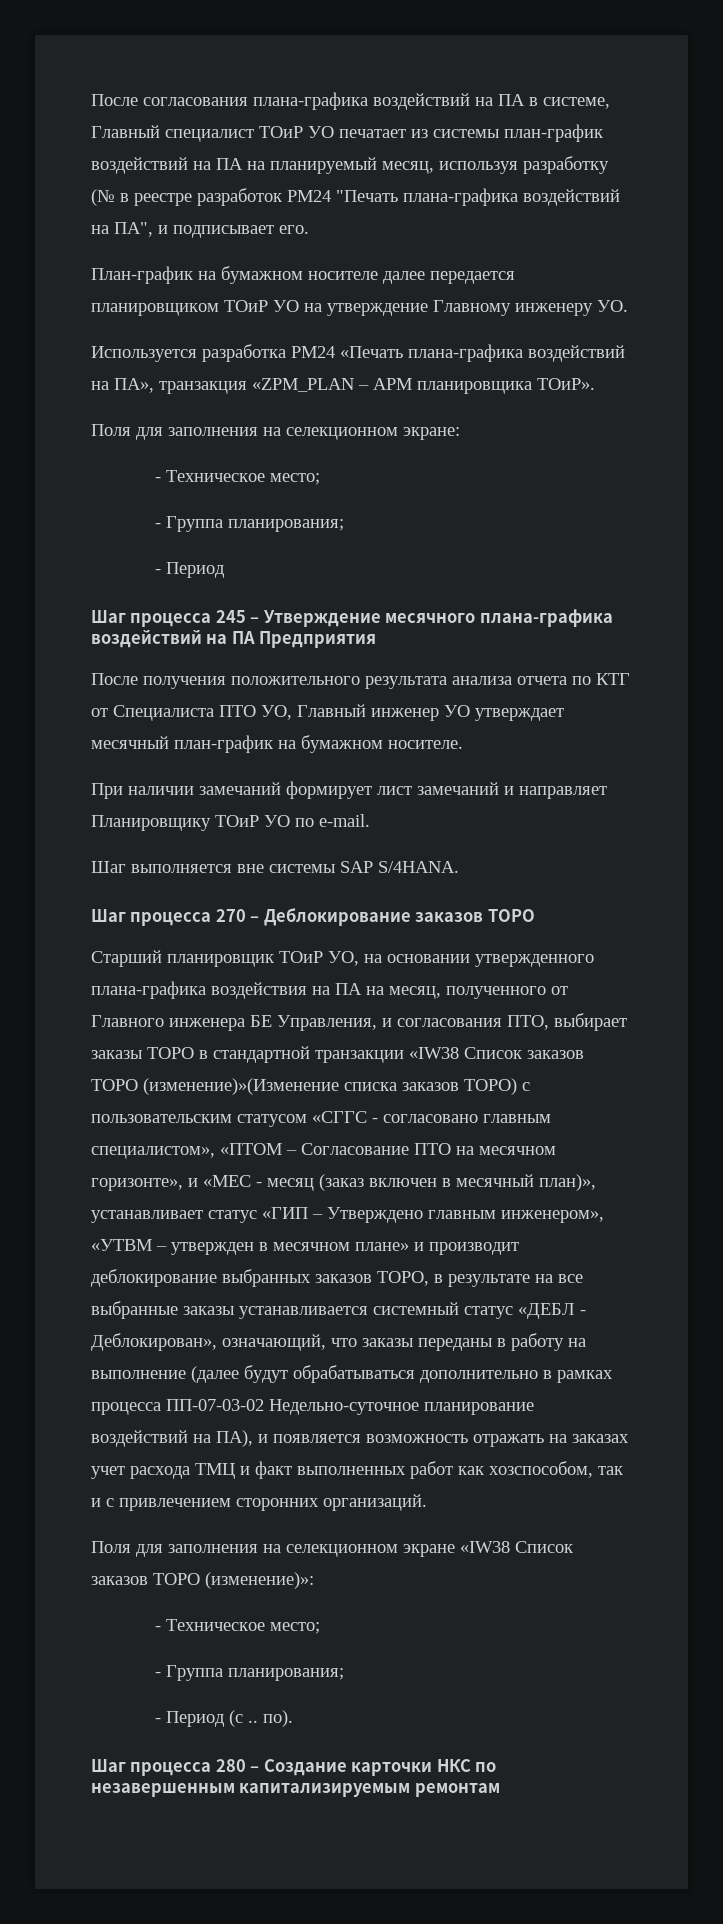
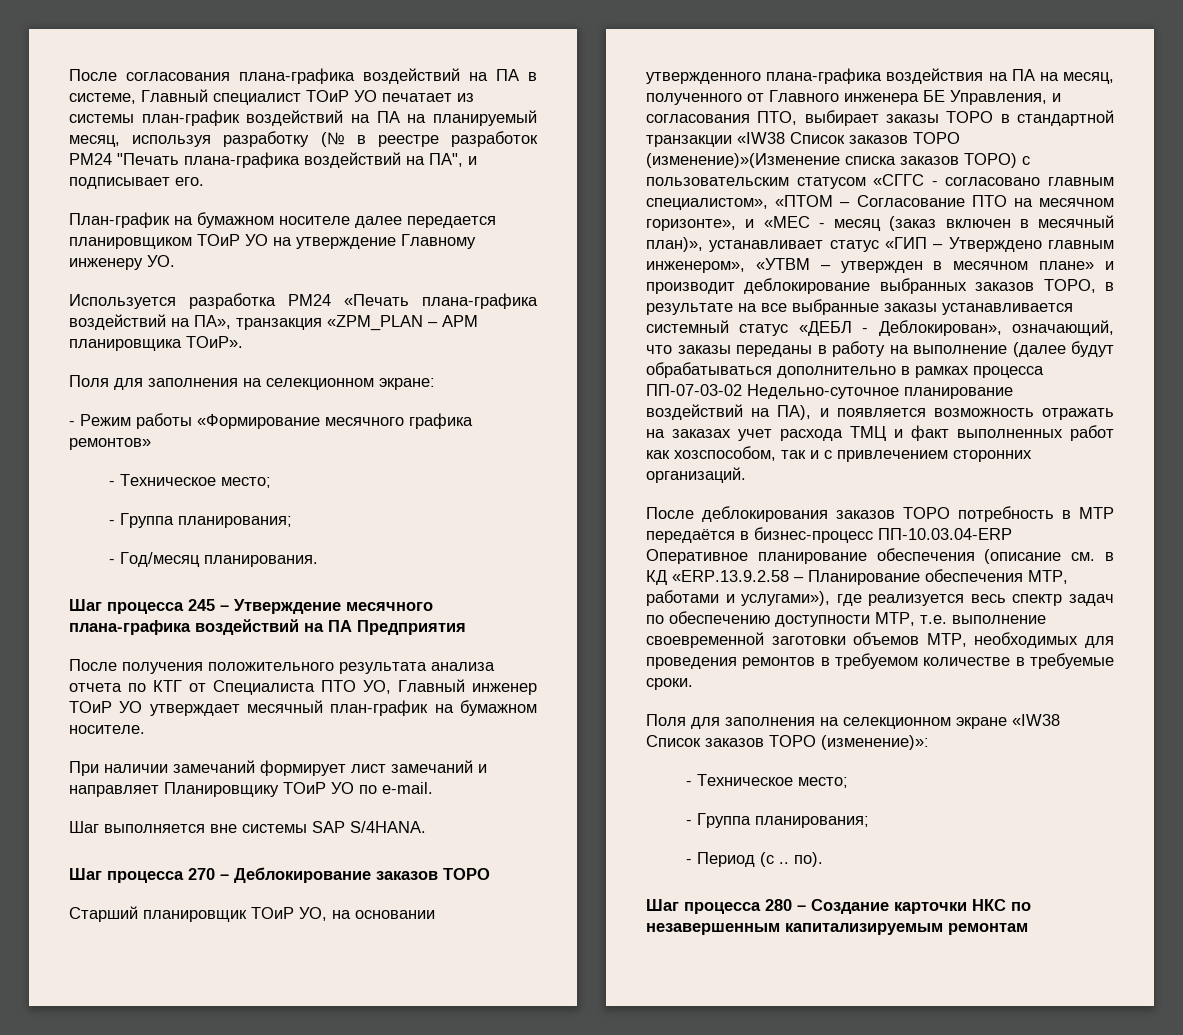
  Поля для заполнения на селекционном экране:
+ - Режим работы «Формирование месячного графика ремонтов»
  - Техническое место;
  - Группа планирования;
- - Период
+ - Год/месяц планирования.
- После получения положительного результата анализа отчета по КТГ от Специалиста ПТО УО, Главный инженер УО утверждает месячный план-график на бумажном носителе.
+ После получения положительного результата анализа отчета по КТГ от Специалиста ПТО УО, Главный инженер ТОиР УО утверждает месячный план-график на бумажном носителе.
+ После деблокирования заказов ТОРО потребность в МТР передаётся в бизнес-процесс ПП-10.03.04-ERP Оперативное планирование обеспечения (описание см. в КД «ERP.13.9.2.58 – Планирование обеспечения МТР, работами и услугами»), где реализуется весь спектр задач по обеспечению доступности МТР, т.е. выполнение своевременной заготовки объемов МТР, необходимых для проведения ремонтов в требуемом количестве в требуемые сроки.

